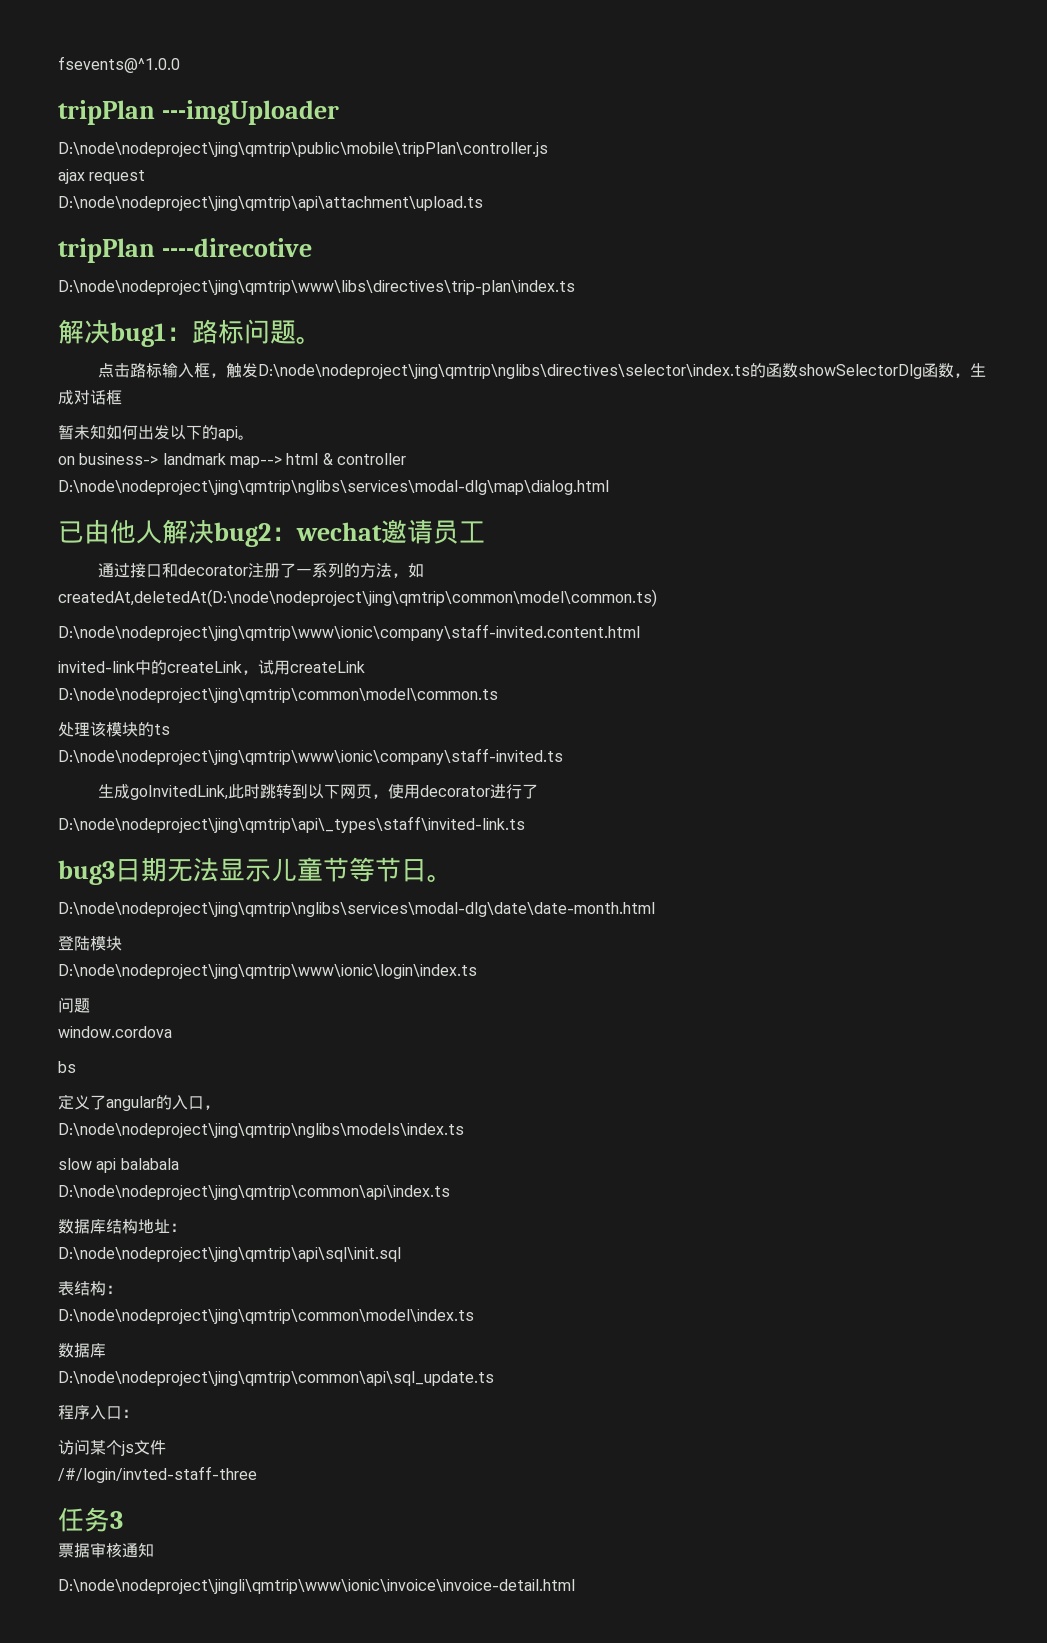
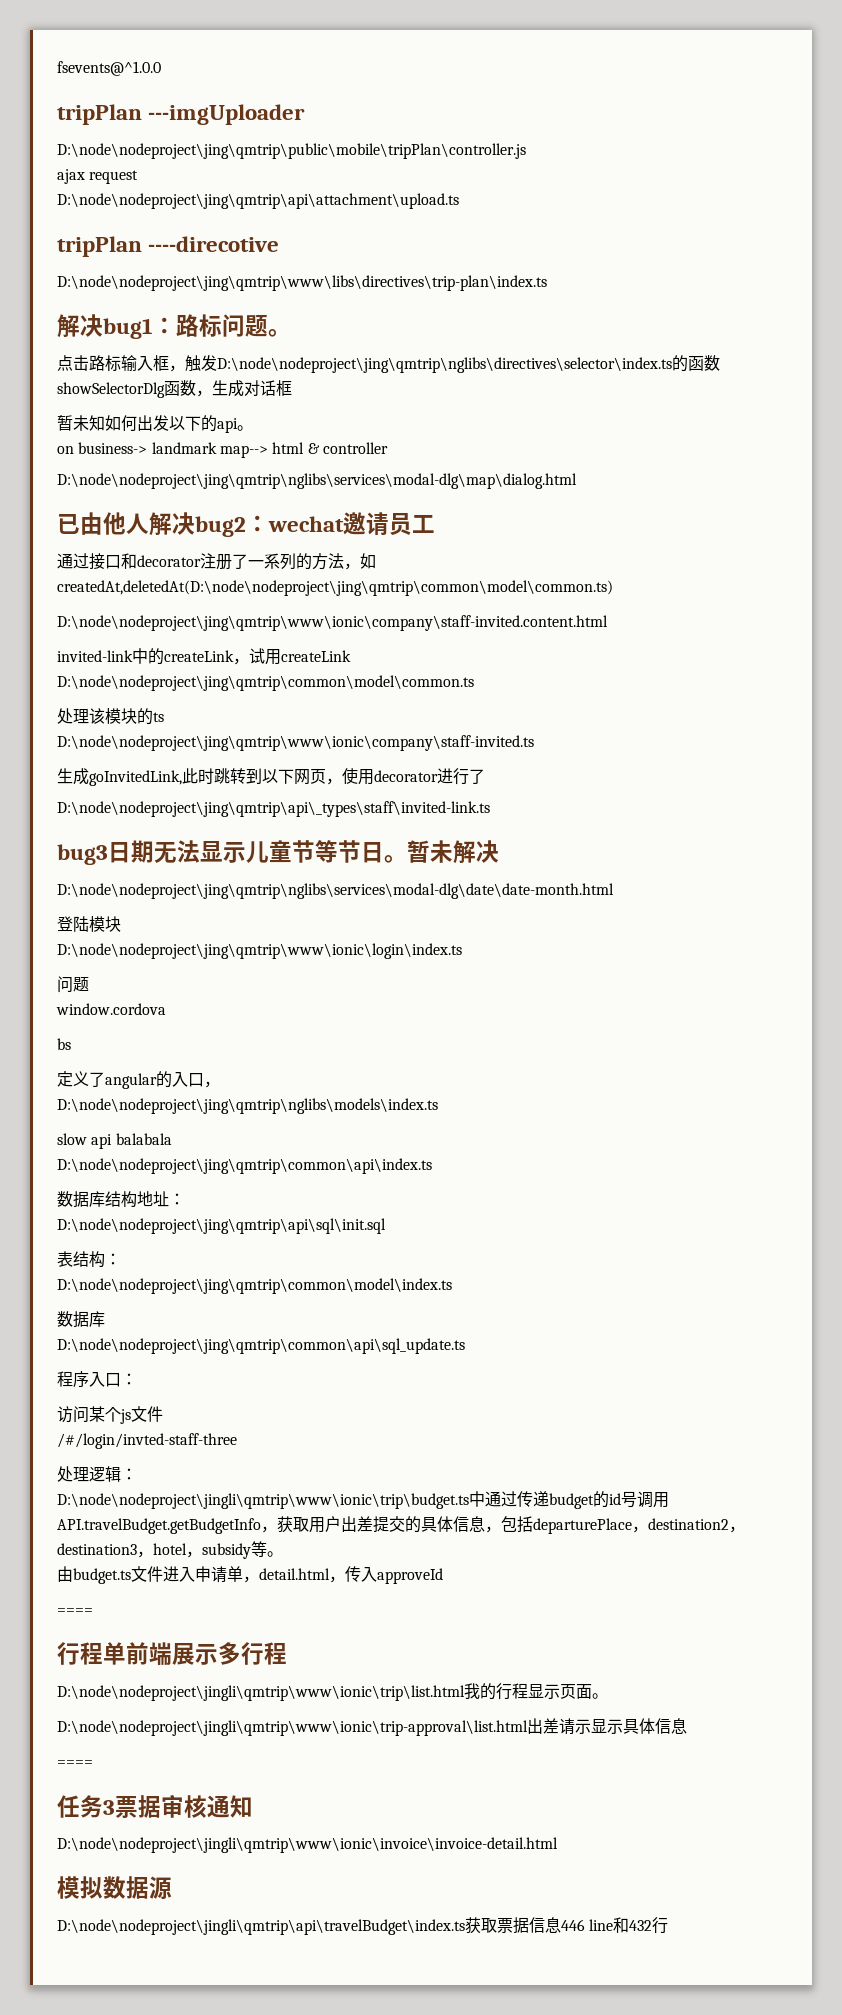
+ 暂未解决
+ 处理逻辑：
+ D:\node\nodeproject\jingli\qmtrip\www\ionic\trip\budget.ts中通过传递budget的id号调用API.travelBudget.getBudgetInfo，获取用户出差提交的具体信息，包括departurePlace，destination2，destination3，hotel，subsidy等。
+ 由budget.ts文件进入申请单，detail.html，传入approveId
+ ====
+ 行程单前端展示多行程
+ D:\node\nodeproject\jingli\qmtrip\www\ionic\trip\list.html我的行程显示页面。
+ D:\node\nodeproject\jingli\qmtrip\www\ionic\trip-approval\list.html出差请示显示具体信息
+ ====
- 任务3
- 票据审核通知
+ 任务3票据审核通知
+ 模拟数据源
+ D:\node\nodeproject\jingli\qmtrip\api\travelBudget\index.ts获取票据信息446 line和432行

